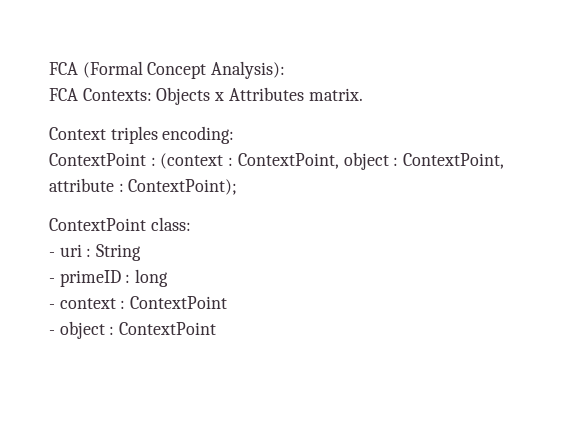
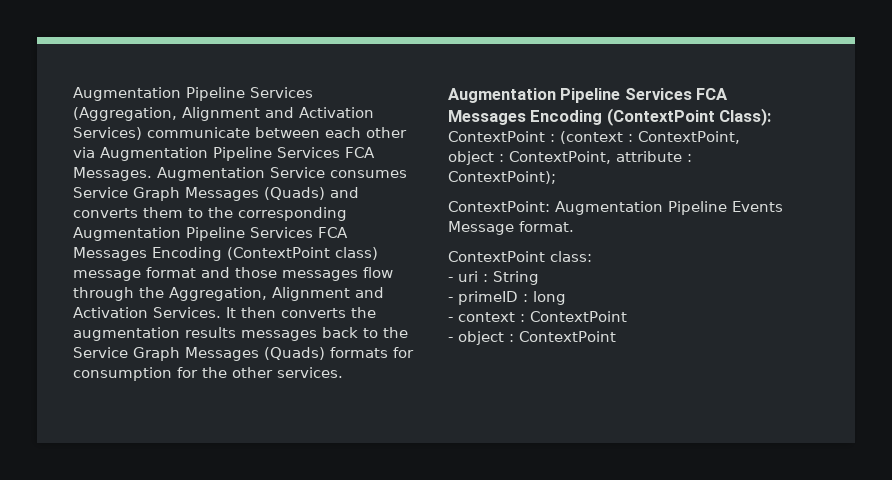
- FCA (Formal Concept Analysis):
- FCA Contexts: Objects x Attributes matrix.
- Context triples encoding:
+ Augmentation Pipeline Services (Aggregation, Alignment and Activation Services) communicate between each other via Augmentation Pipeline Services FCA Messages. Augmentation Service consumes Service Graph Messages (Quads) and converts them to the corresponding Augmentation Pipeline Services FCA Messages Encoding (ContextPoint class) message format and those messages flow through the Aggregation, Alignment and Activation Services. It then converts the augmentation results messages back to the Service Graph Messages (Quads) formats for consumption for the other services.
+ Augmentation Pipeline Services FCA Messages Encoding (ContextPoint Class):
+ ContextPoint: Augmentation Pipeline Events Message format.

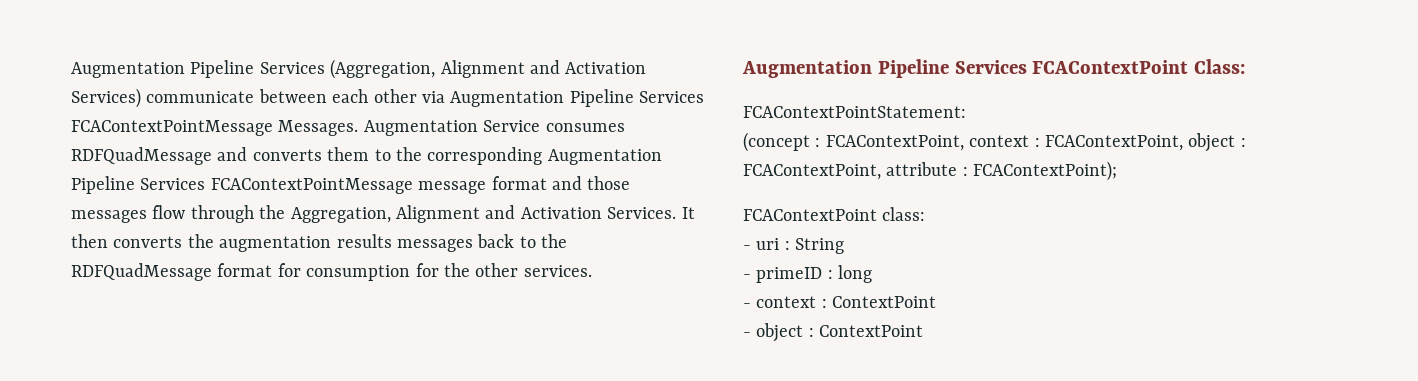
- Augmentation Pipeline Services (Aggregation, Alignment and Activation Services) communicate between each other via Augmentation Pipeline Services FCA Messages.
+ Augmentation Pipeline Services (Aggregation, Alignment and Activation Services) communicate between each other via Augmentation Pipeline Services FCAContextPointMessage Messages.
- Augmentation Service consumes Service Graph Messages (Quads) and converts them to the corresponding Augmentation Pipeline Services FCA Messages Encoding (ContextPoint class) message format and those messages flow through the Aggregation, Alignment and Activation Services.
+ Augmentation Service consumes RDFQuadMessage and converts them to the corresponding Augmentation Pipeline Services FCAContextPointMessage message format and those messages flow through the Aggregation, Alignment and Activation Services.
- It then converts the augmentation results messages back to the Service Graph Messages (Quads) formats for consumption for the other services.
+ It then converts the augmentation results messages back to the RDFQuadMessage format for consumption for the other services.
- Augmentation Pipeline Services FCA Messages Encoding (ContextPoint Class):
- ContextPoint : (context : ContextPoint, object : ContextPoint, attribute : ContextPoint);
- ContextPoint: Augmentation Pipeline Events Message format.
- ContextPoint class:
+ Augmentation Pipeline Services FCAContextPoint Class:
+ FCAContextPointStatement:
+ (concept : FCAContextPoint, context : FCAContextPoint, object : FCAContextPoint, attribute : FCAContextPoint);
+ FCAContextPoint class:

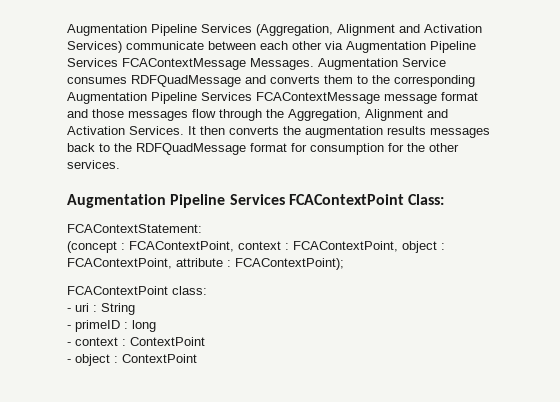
- Augmentation Pipeline Services (Aggregation, Alignment and Activation Services) communicate between each other via Augmentation Pipeline Services FCAContextPointMessage Messages.
+ Augmentation Pipeline Services (Aggregation, Alignment and Activation Services) communicate between each other via Augmentation Pipeline Services FCAContextMessage Messages.
- Augmentation Service consumes RDFQuadMessage and converts them to the corresponding Augmentation Pipeline Services FCAContextPointMessage message format and those messages flow through the Aggregation, Alignment and Activation Services.
+ Augmentation Service consumes RDFQuadMessage and converts them to the corresponding Augmentation Pipeline Services FCAContextMessage message format and those messages flow through the Aggregation, Alignment and Activation Services.
- FCAContextPointStatement:
+ FCAContextStatement:

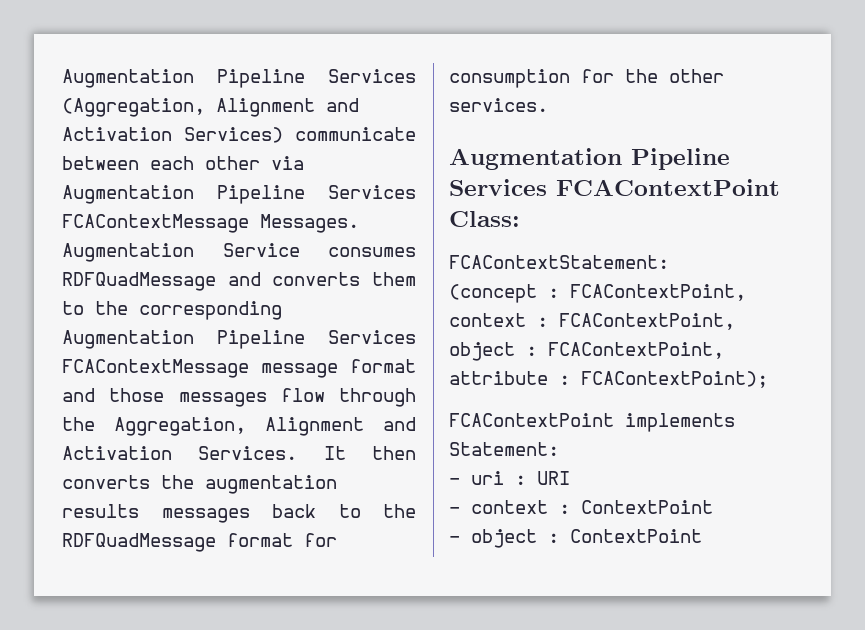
- FCAContextPoint class:
+ FCAContextPoint implements Statement:
- - uri : String
- - primeID : long
+ - uri : URI

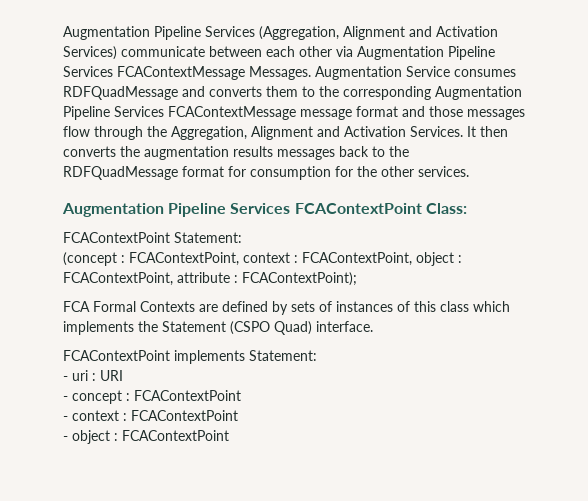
- FCAContextStatement:
+ FCAContextPoint Statement:
+ FCA Formal Contexts are defined by sets of instances of this class which implements the Statement (CSPO Quad) interface.
+ - concept : FCAContextPoint
- - context : ContextPoint
+ - context : FCAContextPoint
- - object : ContextPoint
+ - object : FCAContextPoint

